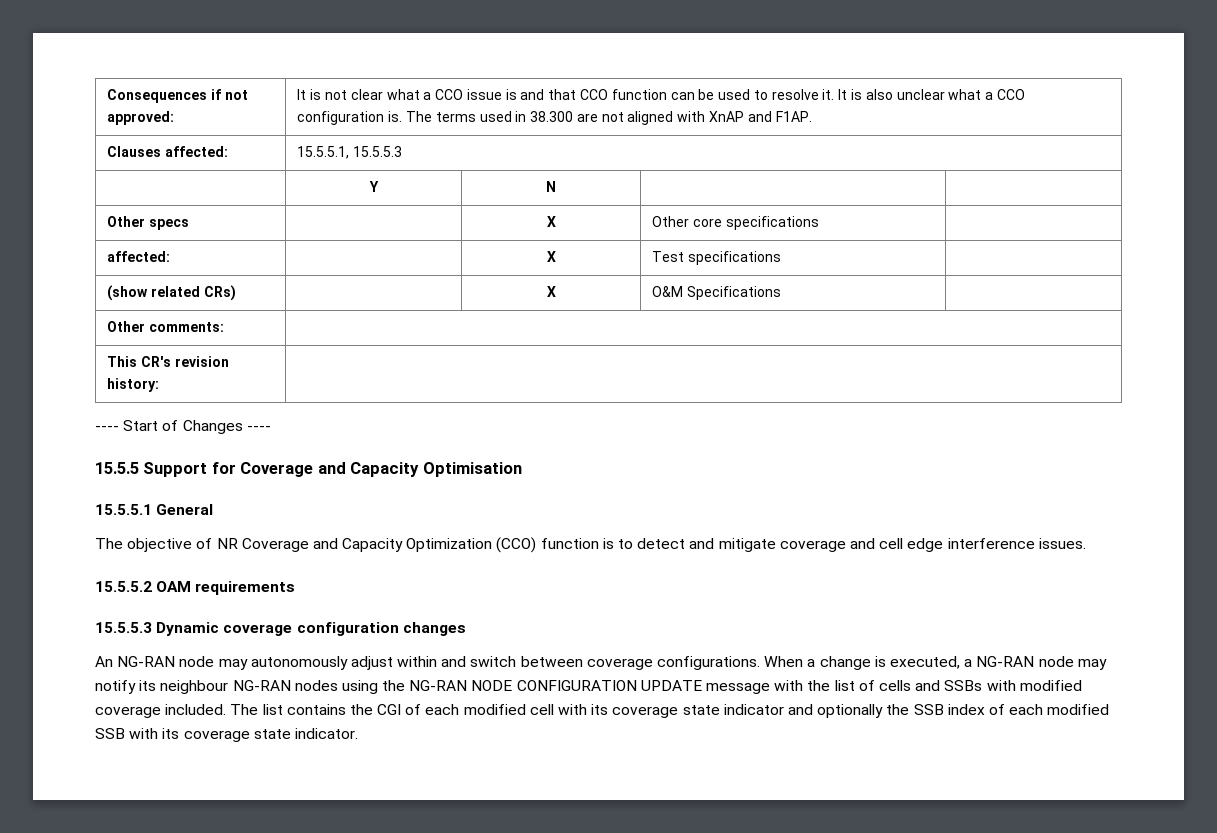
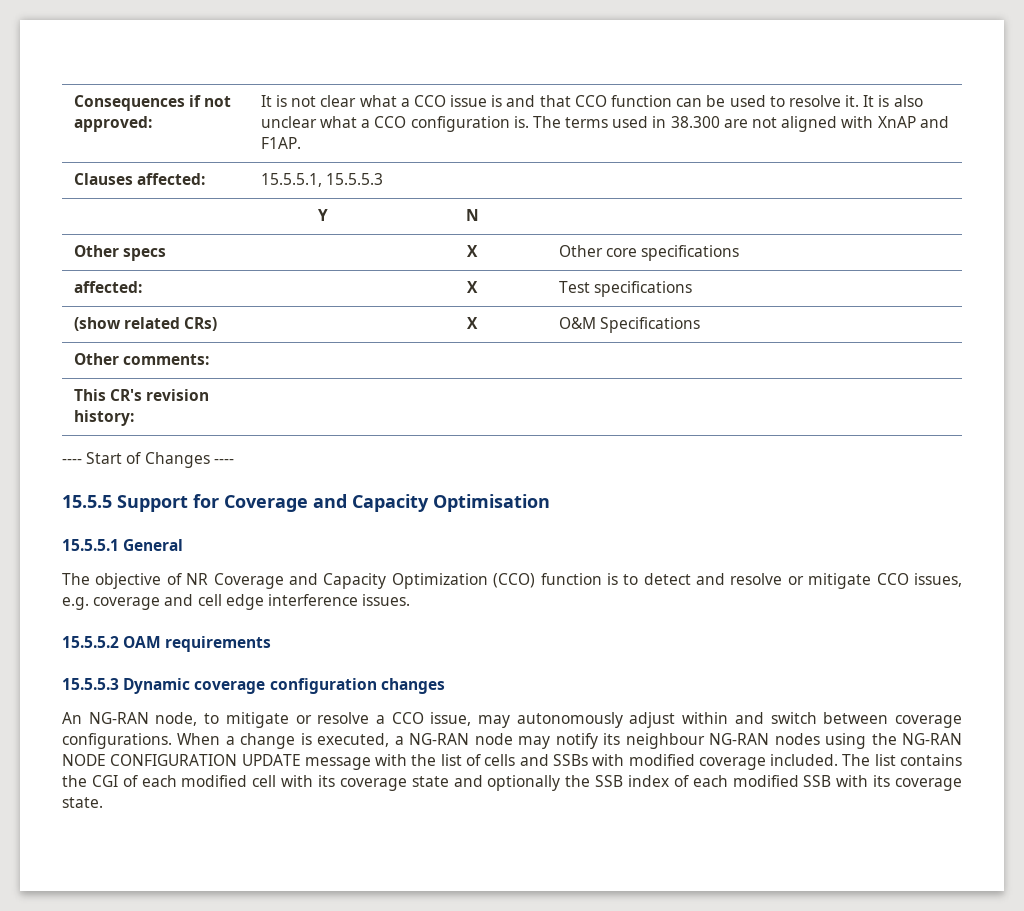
- The objective of NR Coverage and Capacity Optimization (CCO) function is to detect and mitigate coverage and cell edge interference issues.
+ The objective of NR Coverage and Capacity Optimization (CCO) function is to detect and resolve or mitigate CCO issues, e.g. coverage and cell edge interference issues.
- An NG-RAN node may autonomously adjust within and switch between coverage configurations.
+ An NG-RAN node, to mitigate or resolve a CCO issue, may autonomously adjust within and switch between coverage configurations.
- The list contains the CGI of each modified cell with its coverage state indicator and optionally the SSB index of each modified SSB with its coverage state indicator.
+ The list contains the CGI of each modified cell with its coverage state and optionally the SSB index of each modified SSB with its coverage state.

